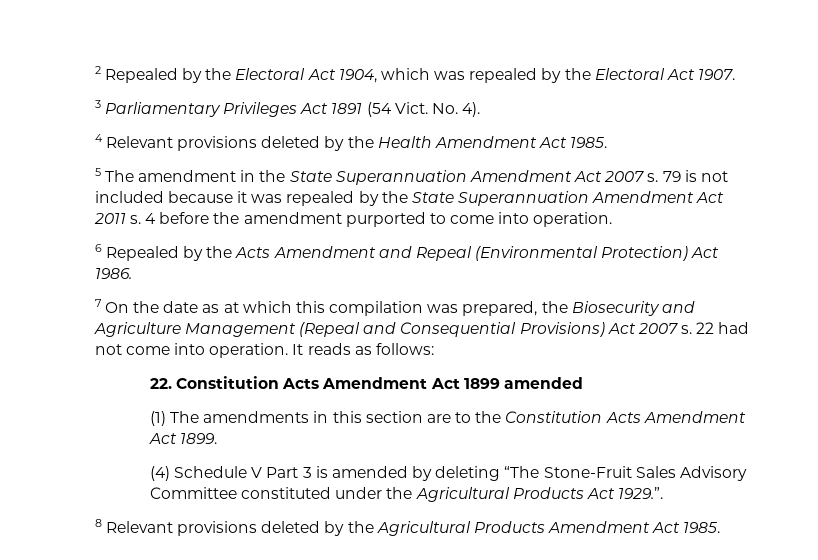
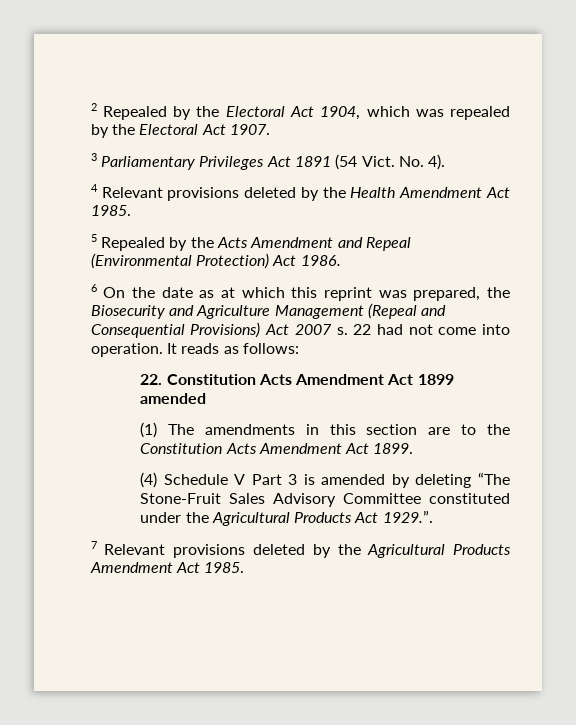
- 5 The amendment in the State Superannuation Amendment Act 2007 s. 79 is not included because it was repealed by the State Superannuation Amendment Act 2011 s. 4 before the amendment purported to come into operation.
- 6 Repealed by the Acts Amendment and Repeal (Environmental Protection) Act 1986.
+ 5 Repealed by the Acts Amendment and Repeal (Environmental Protection) Act 1986.
- 7 On the date as at which this compilation was prepared, the Biosecurity and Agriculture Management (Repeal and Consequential Provisions) Act 2007 s.
+ 6 On the date as at which this reprint was prepared, the Biosecurity and Agriculture Management (Repeal and Consequential Provisions) Act 2007 s.
- 8 Relevant provisions deleted by the Agricultural Products Amendment Act 1985.
+ 7 Relevant provisions deleted by the Agricultural Products Amendment Act 1985.

